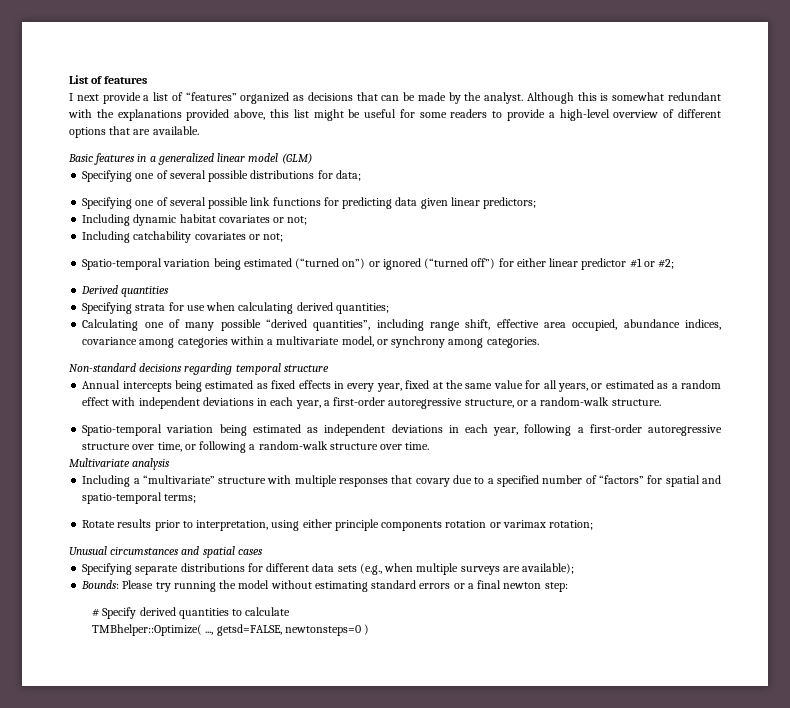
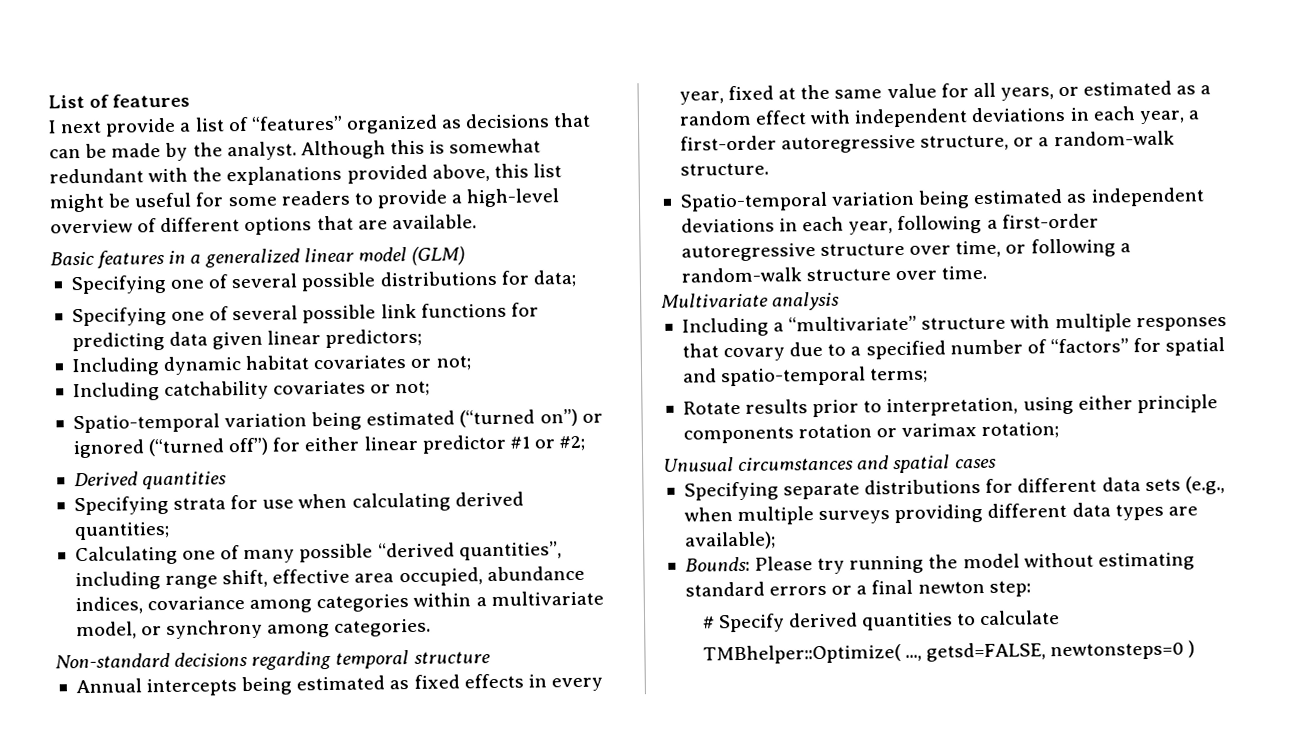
- Specifying separate distributions for different data sets (e.g., when multiple surveys are available);
+ Specifying separate distributions for different data sets (e.g., when multiple surveys providing different data types are available);

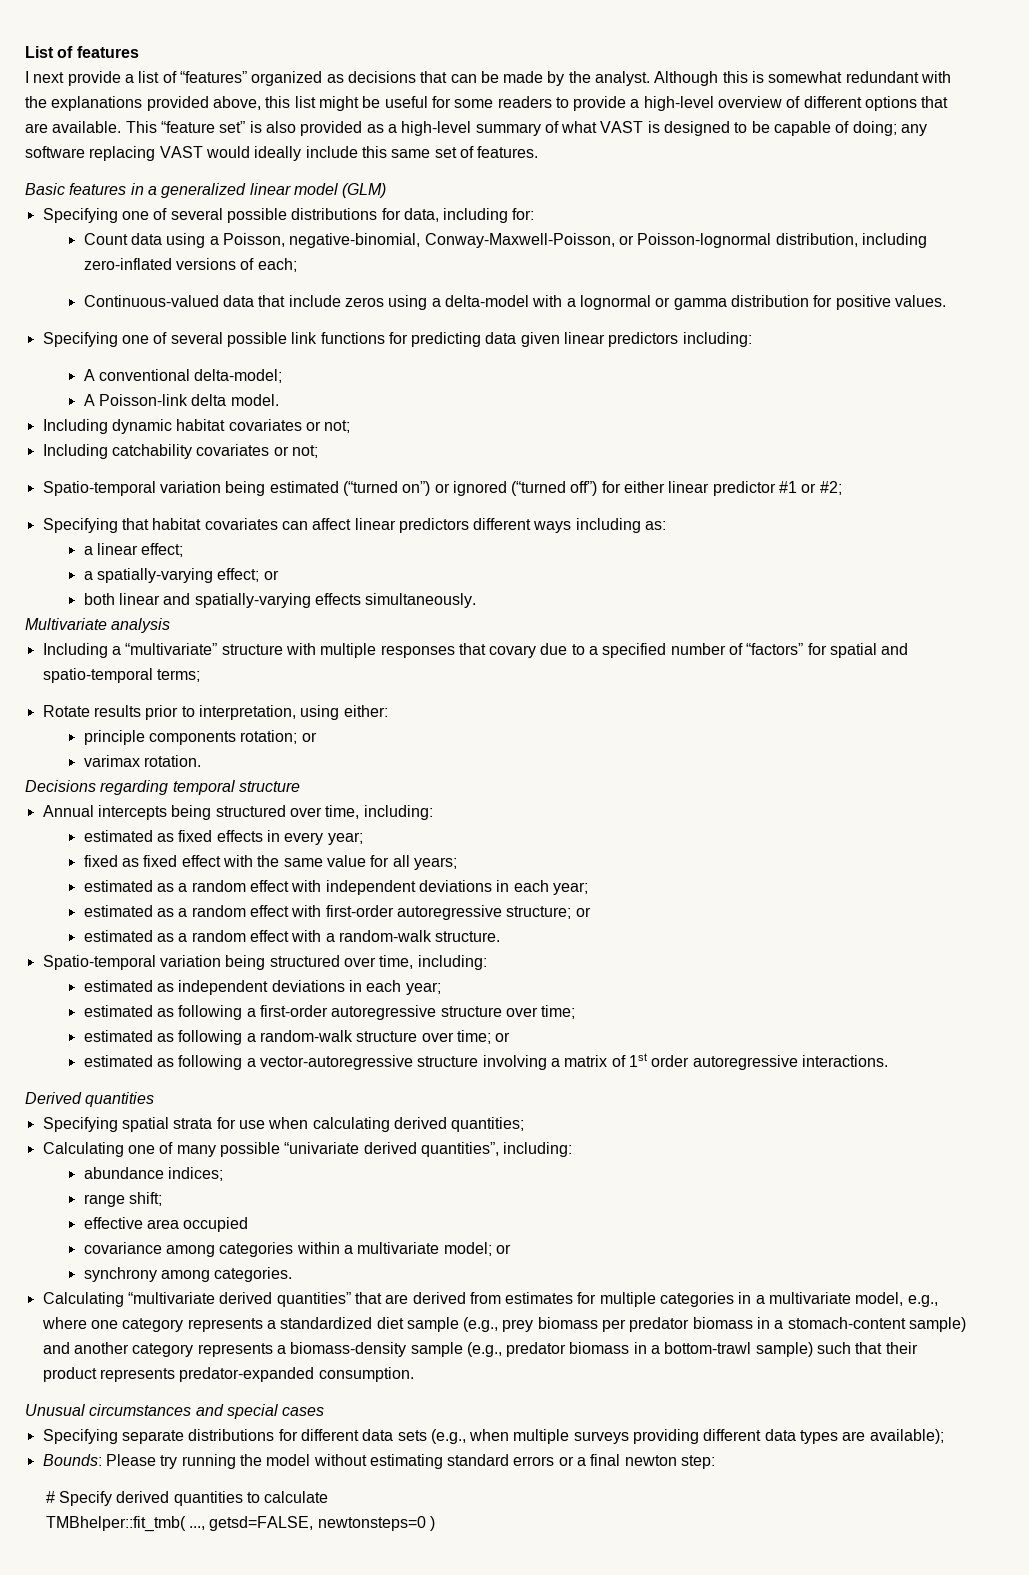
+ This “feature set” is also provided as a high-level summary of what VAST is designed to be capable of doing; any software replacing VAST would ideally include this same set of features.
- Specifying one of several possible distributions for data;
+ Specifying one of several possible distributions for data, including for:
+ Count data using a Poisson, negative-binomial, Conway-Maxwell-Poisson, or Poisson-lognormal distribution, including zero-inflated versions of each;
+ Continuous-valued data that include zeros using a delta-model with a lognormal or gamma distribution for positive values.
- Specifying one of several possible link functions for predicting data given linear predictors;
+ Specifying one of several possible link functions for predicting data given linear predictors including:
+ A conventional delta-model;
+ A Poisson-link delta model.
- Derived quantities
- Specifying strata for use when calculating derived quantities;
- Calculating one of many possible “derived quantities”, including range shift, effective area occupied, abundance indices, covariance among categories within a multivariate model, or synchrony among categories.
- Non-standard decisions regarding temporal structure
- Annual intercepts being estimated as fixed effects in every year, fixed at the same value for all years, or estimated as a random effect with independent deviations in each year, a first-order autoregressive structure, or a random-walk structure.
- Spatio-temporal variation being estimated as independent deviations in each year, following a first-order autoregressive structure over time, or following a random-walk structure over time.
+ Specifying that habitat covariates can affect linear predictors different ways including as:
+ a linear effect;
+ a spatially-varying effect; or
+ both linear and spatially-varying effects simultaneously.
- Rotate results prior to interpretation, using either principle components rotation or varimax rotation;
+ Rotate results prior to interpretation, using either:
+ principle components rotation; or
+ varimax rotation.
+ Decisions regarding temporal structure
+ Annual intercepts being structured over time, including:
+ estimated as fixed effects in every year;
+ fixed as fixed effect with the same value for all years;
+ estimated as a random effect with independent deviations in each year;
+ estimated as a random effect with first-order autoregressive structure; or
+ estimated as a random effect with a random-walk structure.
+ Spatio-temporal variation being structured over time, including:
+ estimated as independent deviations in each year;
+ estimated as following a first-order autoregressive structure over time;
+ estimated as following a random-walk structure over time; or
+ estimated as following a vector-autoregressive structure involving a matrix of 1st order autoregressive interactions.
+ Derived quantities
+ Specifying spatial strata for use when calculating derived quantities;
+ Calculating one of many possible “univariate derived quantities”, including:
+ abundance indices;
+ range shift;
+ effective area occupied
+ covariance among categories within a multivariate model; or
+ synchrony among categories.
+ Calculating “multivariate derived quantities” that are derived from estimates for multiple categories in a multivariate model, e.g., where one category represents a standardized diet sample (e.g., prey biomass per predator biomass in a stomach-content sample) and another category represents a biomass-density sample (e.g., predator biomass in a bottom-trawl sample) such that their product represents predator-expanded consumption.
- Unusual circumstances and spatial cases
+ Unusual circumstances and special cases
- TMBhelper::Optimize( ..., getsd=FALSE, newtonsteps=0 )
+ TMBhelper::fit_tmb( ..., getsd=FALSE, newtonsteps=0 )

